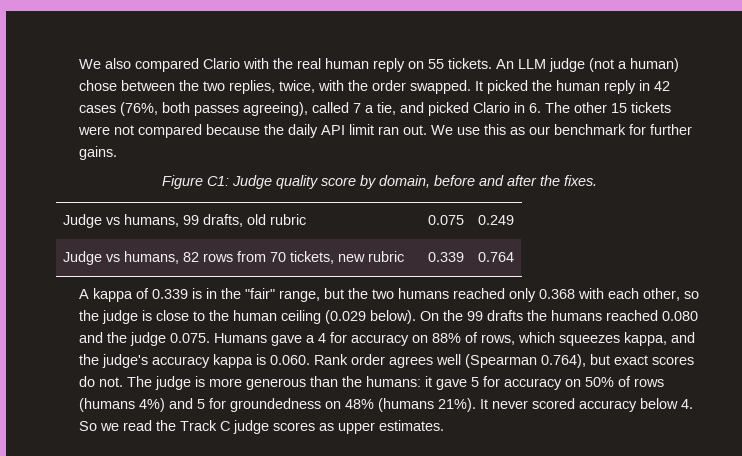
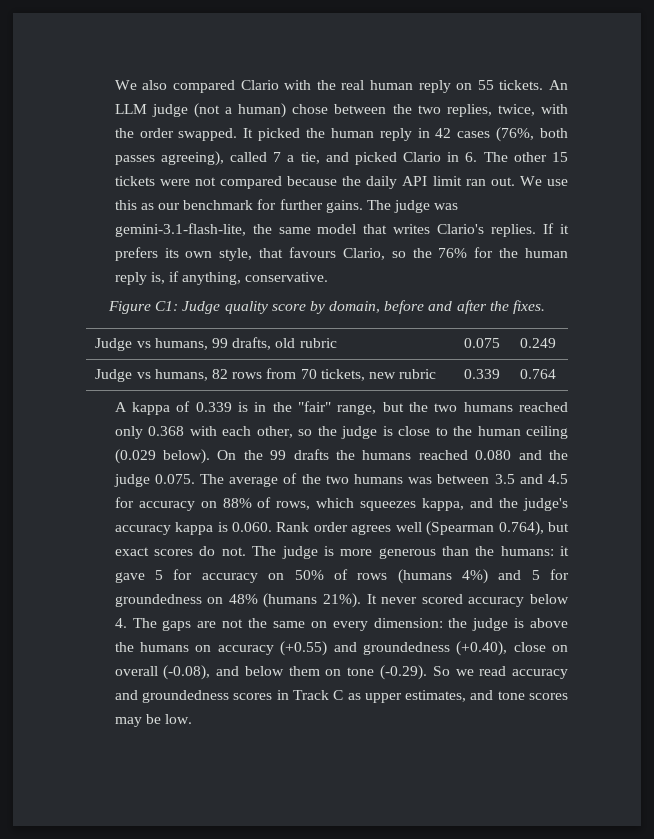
+ The judge was gemini-3.1-flash-lite, the same model that writes Clario's replies. If it prefers its own style, that favours Clario, so the 76% for the human reply is, if anything, conservative.
- On the 99 drafts the humans reached 0.080 and the judge 0.075. Humans gave a 4 for accuracy on 88% of rows, which squeezes kappa, and the judge's accuracy kappa is 0.060. Rank order agrees well (Spearman 0.764), but exact scores do not.
+ On the 99 drafts the humans reached 0.080 and the judge 0.075. The average of the two humans was between 3.5 and 4.5 for accuracy on 88% of rows, which squeezes kappa, and the judge's accuracy kappa is 0.060. Rank order agrees well (Spearman 0.764), but exact scores do not.
- It never scored accuracy below 4. So we read the Track C judge scores as upper estimates.
+ It never scored accuracy below 4. The gaps are not the same on every dimension: the judge is above the humans on accuracy (+0.55) and groundedness (+0.40), close on overall (-0.08), and below them on tone (-0.29). So we read accuracy and groundedness scores in Track C as upper estimates, and tone scores may be low.

